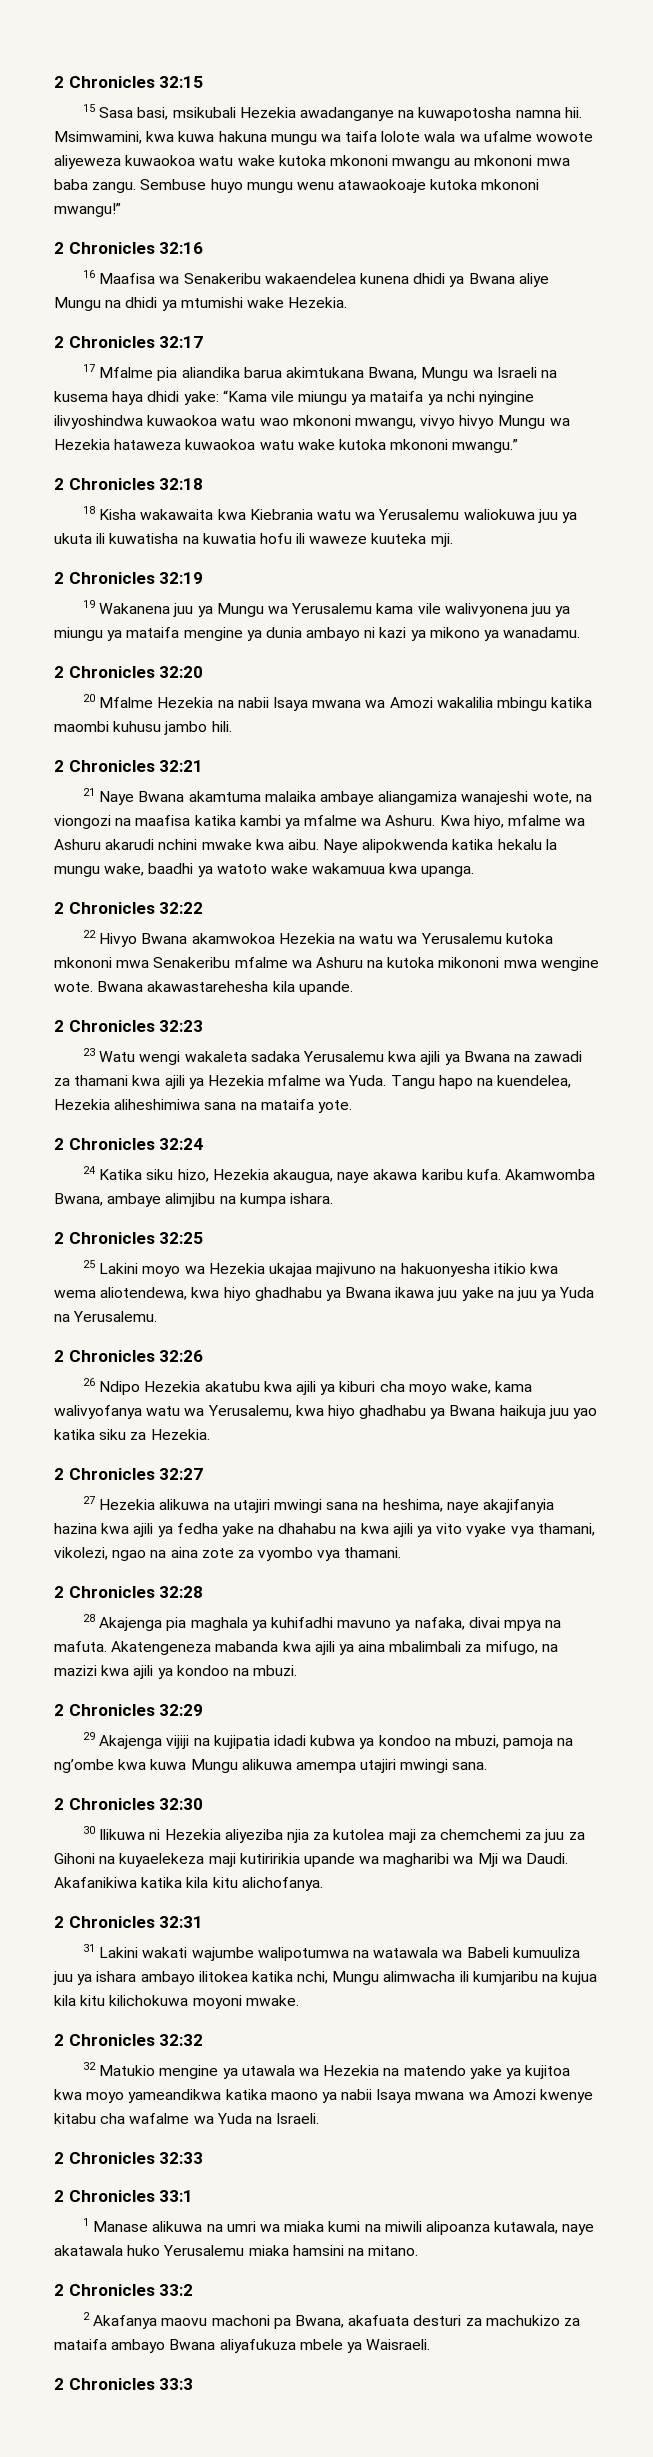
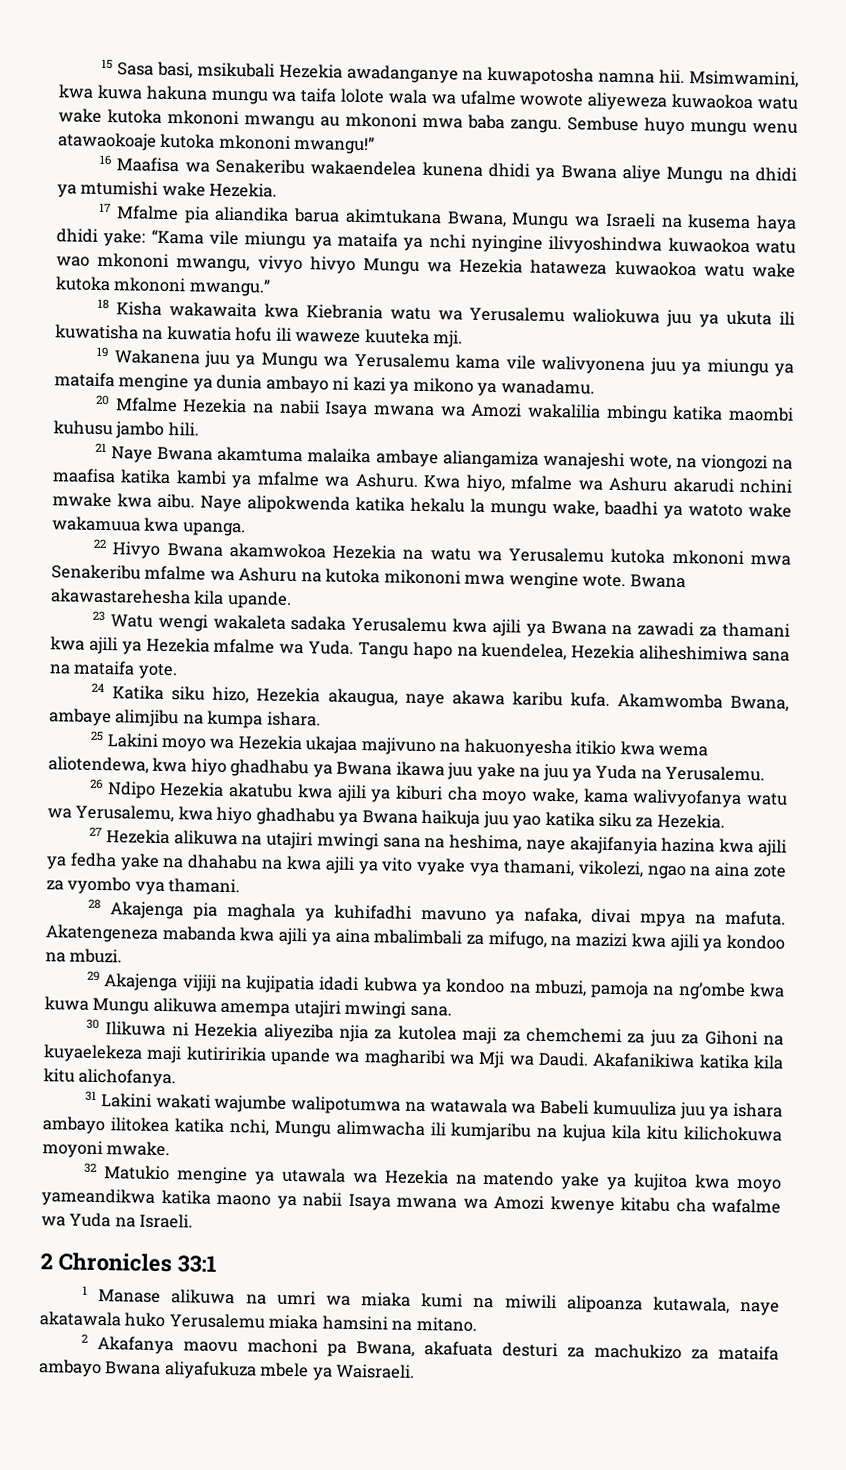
- 2 Chronicles 32:15
- 2 Chronicles 32:16
- 2 Chronicles 32:17
- 2 Chronicles 32:18
- 2 Chronicles 32:19
- 2 Chronicles 32:20
- 2 Chronicles 32:21
- 2 Chronicles 32:22
- 2 Chronicles 32:23
- 2 Chronicles 32:24
- 2 Chronicles 32:25
- 2 Chronicles 32:26
- 2 Chronicles 32:27
- 2 Chronicles 32:28
- 2 Chronicles 32:29
- 2 Chronicles 32:30
- 2 Chronicles 32:31
- 2 Chronicles 32:32
- 2 Chronicles 32:33
- 2 Chronicles 33:2
- 2 Chronicles 33:3

